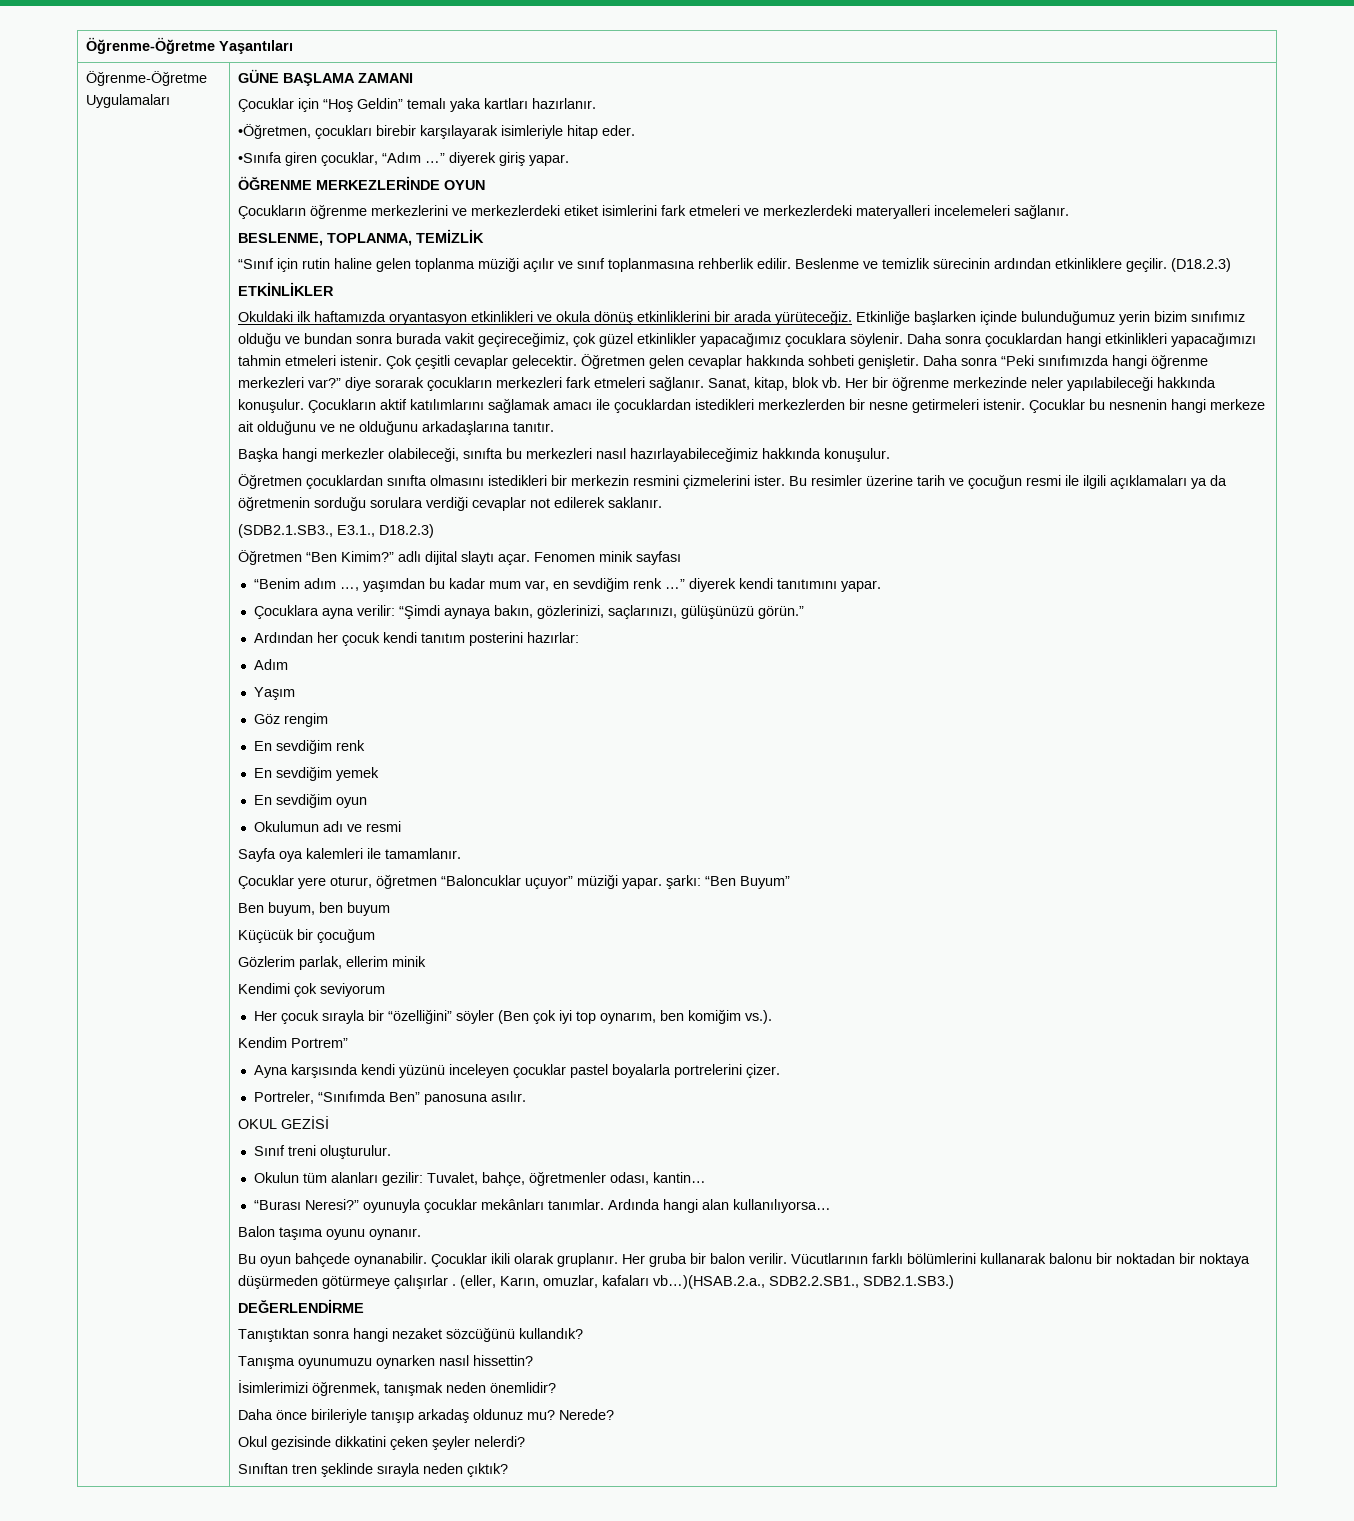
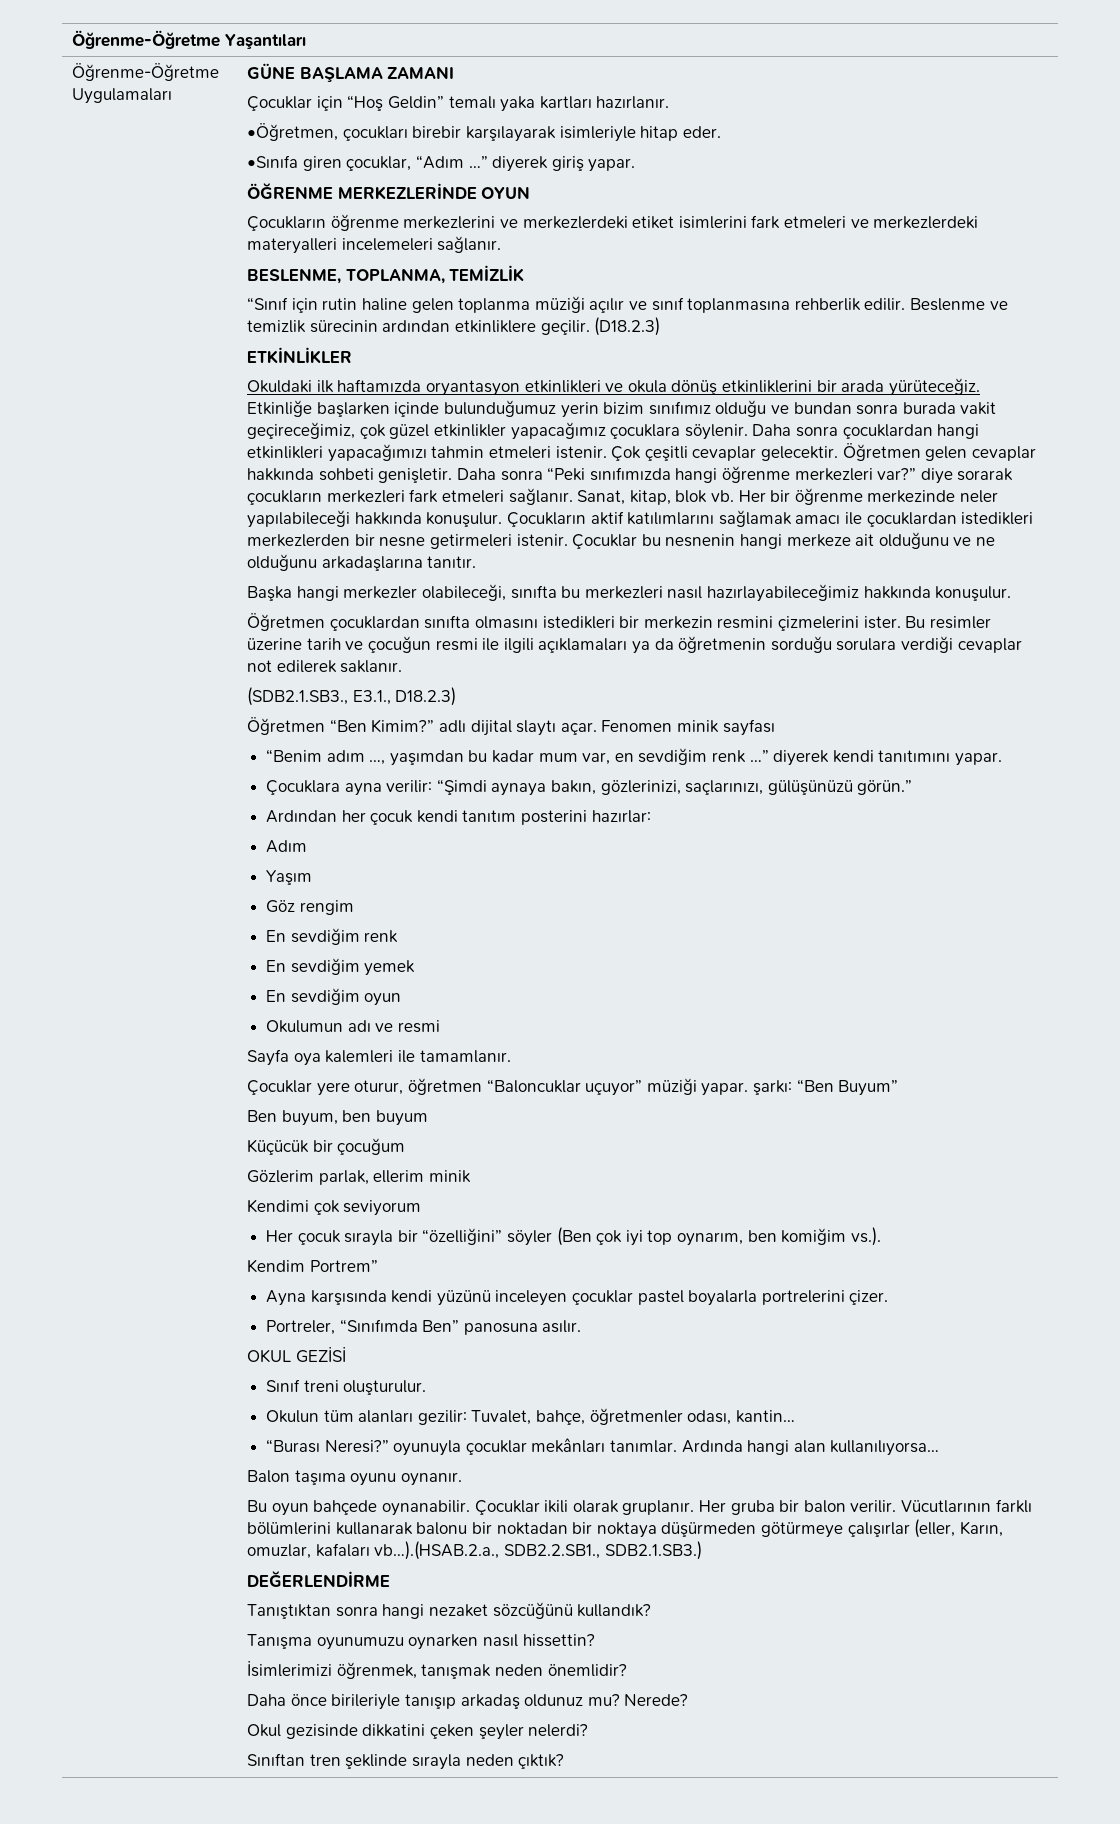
- Vücutlarının farklı bölümlerini kullanarak balonu bir noktadan bir noktaya düşürmeden götürmeye çalışırlar . (eller, Karın, omuzlar, kafaları vb…)(HSAB.2.a., SDB2.2.SB1., SDB2.1.SB3.)
+ Vücutlarının farklı bölümlerini kullanarak balonu bir noktadan bir noktaya düşürmeden götürmeye çalışırlar (eller, Karın, omuzlar, kafaları vb…).(HSAB.2.a., SDB2.2.SB1., SDB2.1.SB3.)

